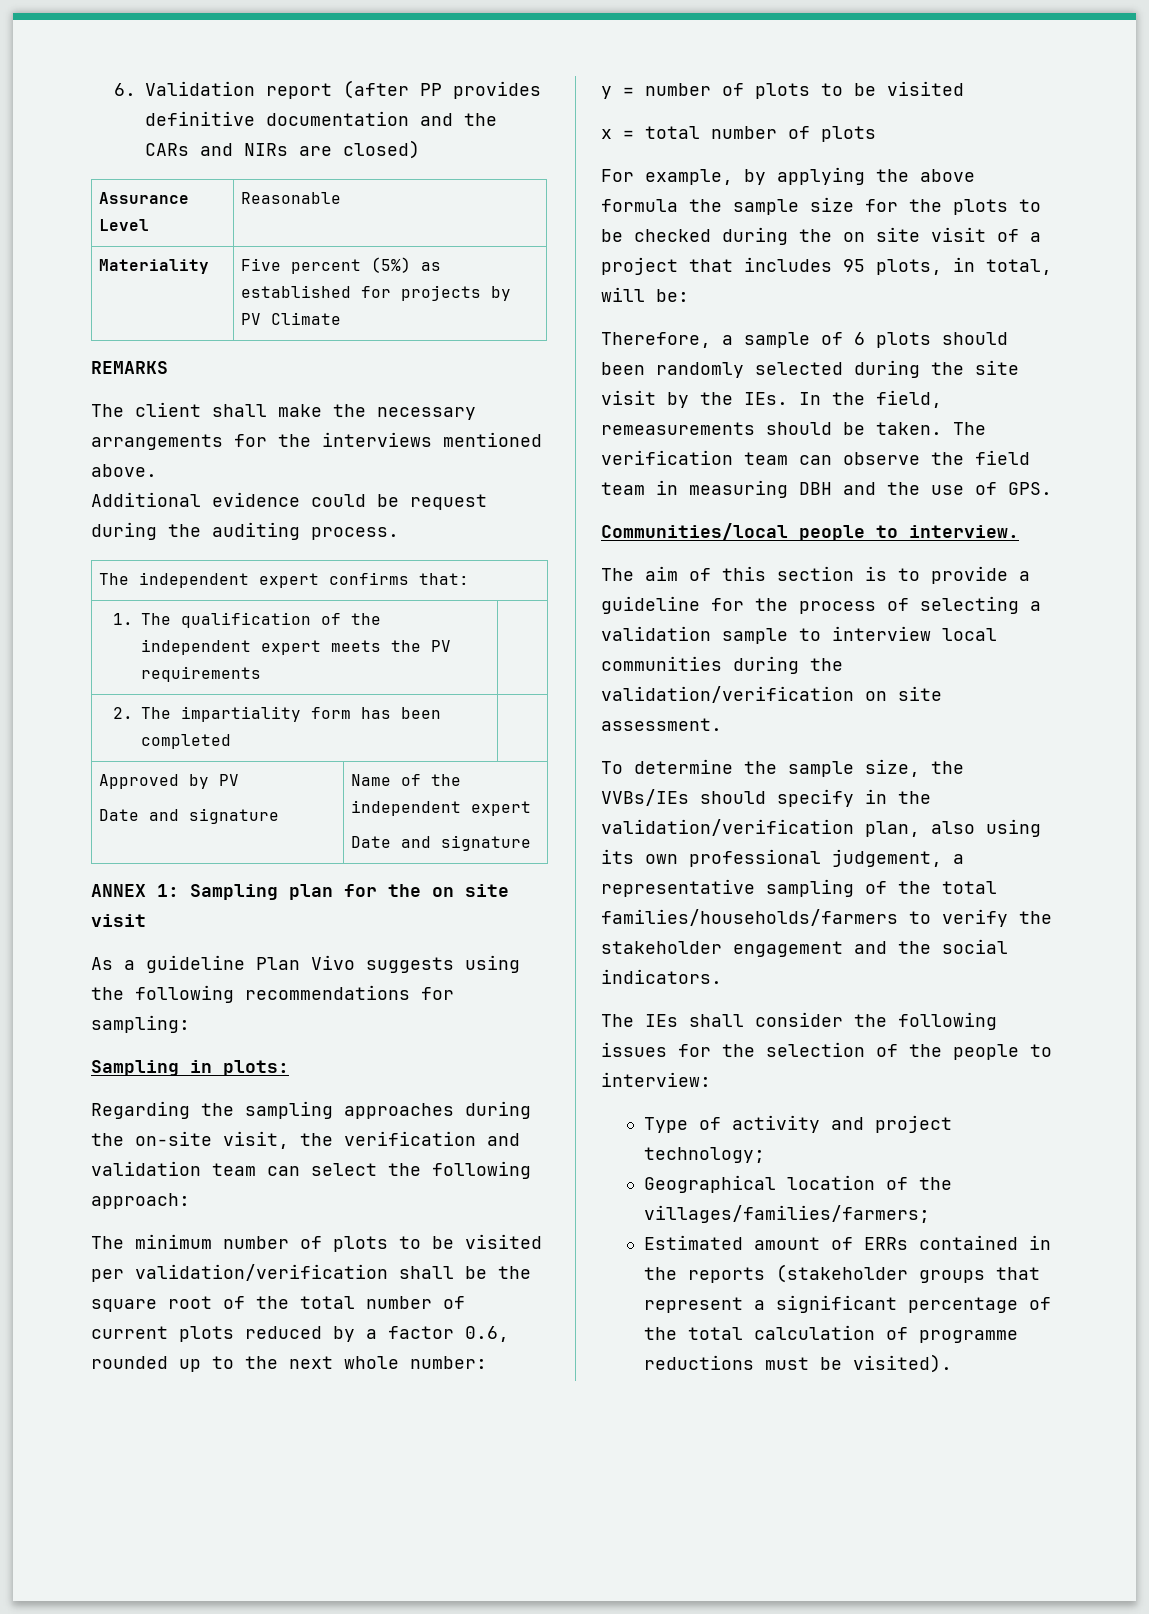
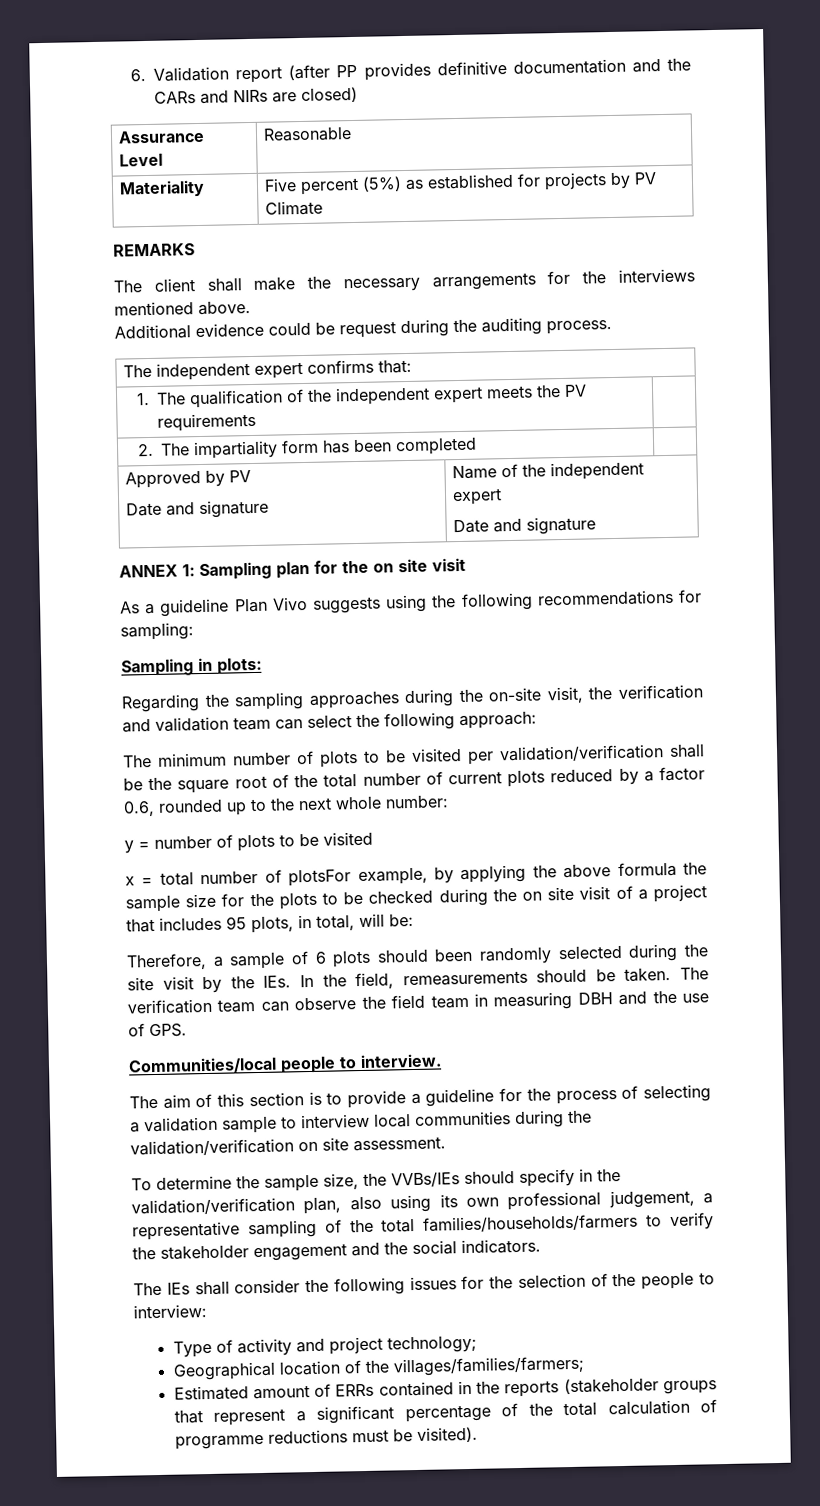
- x = total number of plots
- For example, by applying the above formula the sample size for the plots to be checked during the on site visit of a project that includes 95 plots, in total, will be:
+ x = total number of plotsFor example, by applying the above formula the sample size for the plots to be checked during the on site visit of a project that includes 95 plots, in total, will be:

